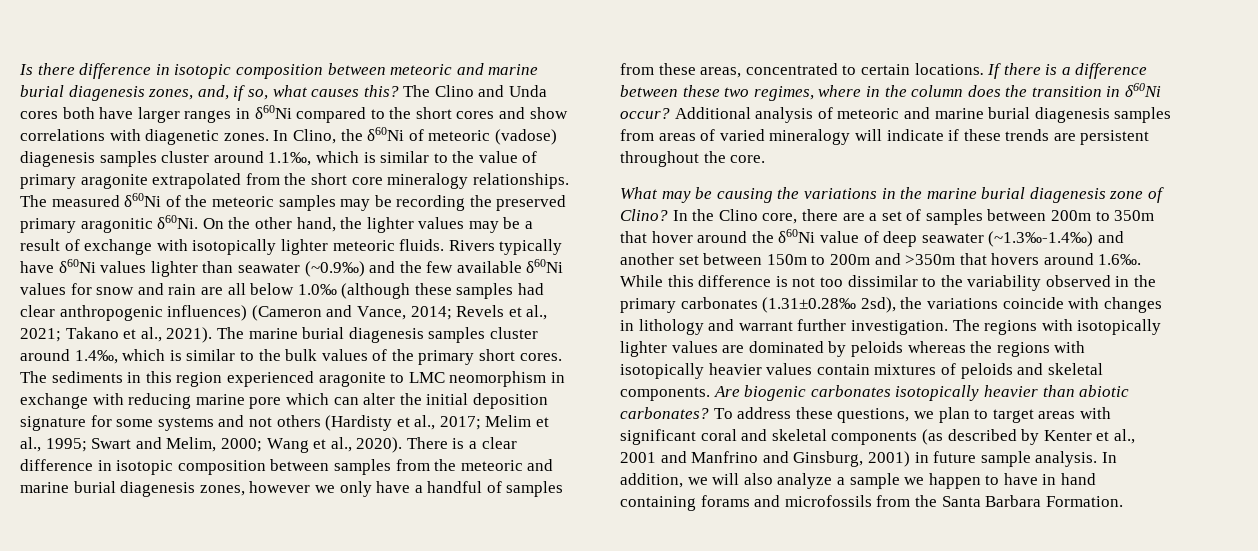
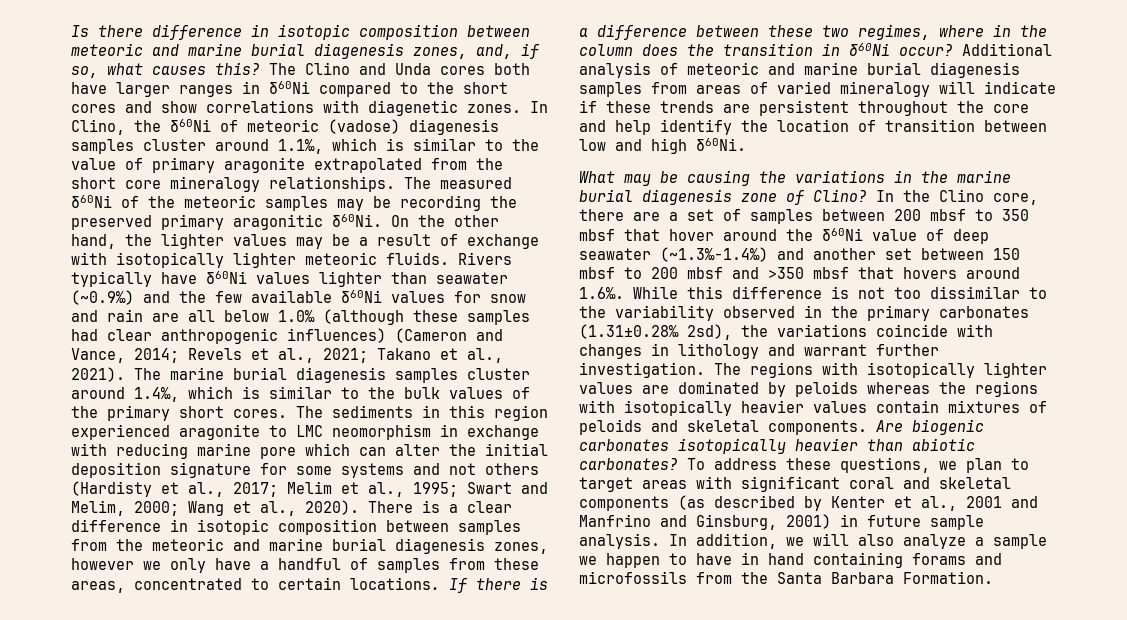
- Additional analysis of meteoric and marine burial diagenesis samples from areas of varied mineralogy will indicate if these trends are persistent throughout the core.
+ Additional analysis of meteoric and marine burial diagenesis samples from areas of varied mineralogy will indicate if these trends are persistent throughout the core and help identify the location of transition between low and high δ60Ni.
- In the Clino core, there are a set of samples between 200m to 350m that hover around the δ60Ni value of deep seawater (~1.3‰-1.4‰) and another set between 150m to 200m and >350m that hovers around 1.6‰. While this difference is not too dissimilar to the variability observed in the primary carbonates (1.31±0.28‰ 2sd), the variations coincide with changes in lithology and warrant further investigation.
+ In the Clino core, there are a set of samples between 200 mbsf to 350 mbsf that hover around the δ60Ni value of deep seawater (~1.3‰-1.4‰) and another set between 150 mbsf to 200 mbsf and >350 mbsf that hovers around 1.6‰. While this difference is not too dissimilar to the variability observed in the primary carbonates (1.31±0.28‰ 2sd), the variations coincide with changes in lithology and warrant further investigation.

